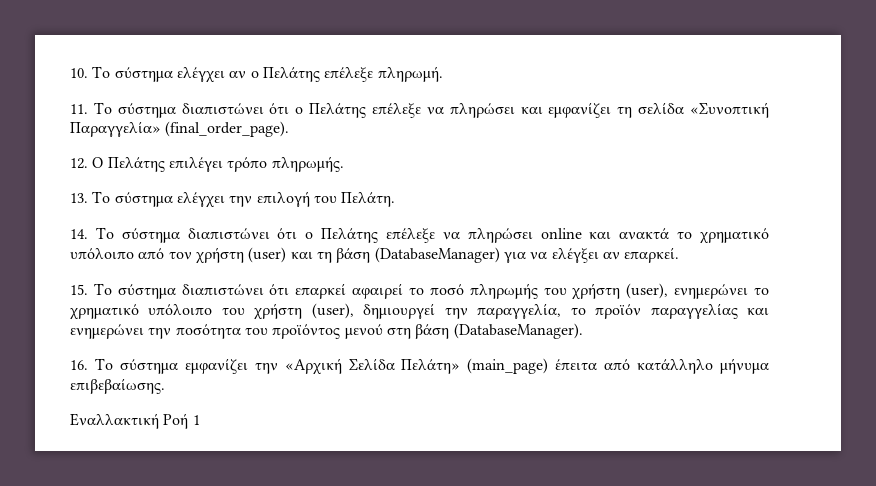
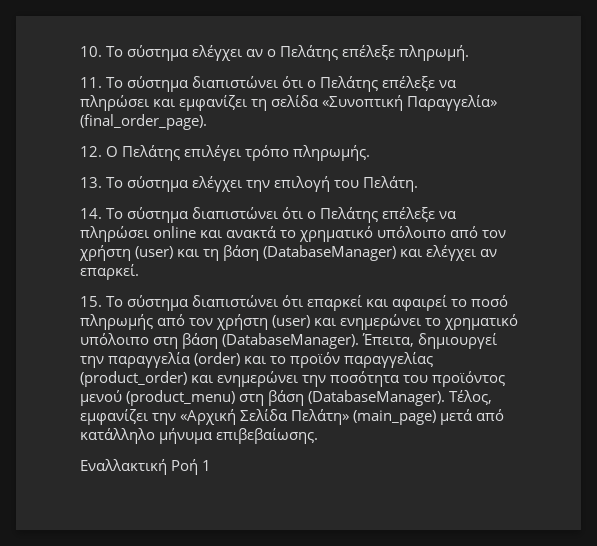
- 14. Το σύστημα διαπιστώνει ότι ο Πελάτης επέλεξε να πληρώσει online και ανακτά το χρηματικό υπόλοιπο από τον χρήστη (user) και τη βάση (DatabaseManager) για να ελέγξει αν επαρκεί.
+ 14. Το σύστημα διαπιστώνει ότι ο Πελάτης επέλεξε να πληρώσει online και ανακτά το χρηματικό υπόλοιπο από τον χρήστη (user) και τη βάση (DatabaseManager) και ελέγχει αν επαρκεί.
- 15. Το σύστημα διαπιστώνει ότι επαρκεί αφαιρεί το ποσό πληρωμής του χρήστη (user), ενημερώνει το χρηματικό υπόλοιπο του χρήστη (user), δημιουργεί την παραγγελία, το προϊόν παραγγελίας και ενημερώνει την ποσότητα του προϊόντος μενού στη βάση (DatabaseManager).
- 16. Το σύστημα εμφανίζει την «Αρχική Σελίδα Πελάτη» (main_page) έπειτα από κατάλληλο μήνυμα επιβεβαίωσης.
+ 15. Το σύστημα διαπιστώνει ότι επαρκεί και αφαιρεί το ποσό πληρωμής από τον χρήστη (user) και ενημερώνει το χρηματικό υπόλοιπο στη βάση (DatabaseManager). Έπειτα, δημιουργεί την παραγγελία (order) και το προϊόν παραγγελίας (product_order) και ενημερώνει την ποσότητα του προϊόντος μενού (product_menu) στη βάση (DatabaseManager). Τέλος, εμφανίζει την «Αρχική Σελίδα Πελάτη» (main_page) μετά από κατάλληλο μήνυμα επιβεβαίωσης.

